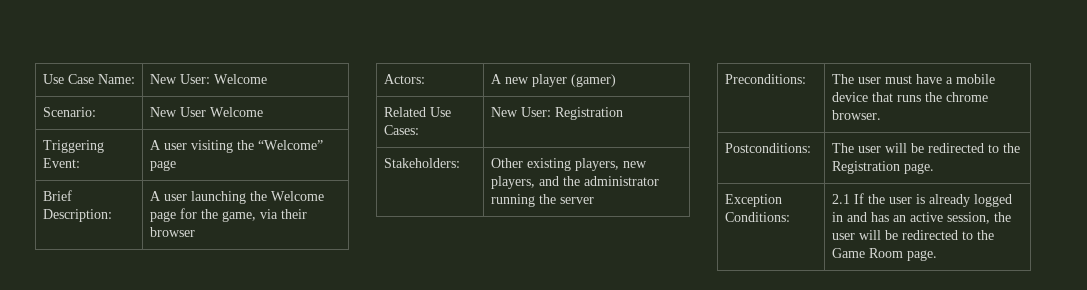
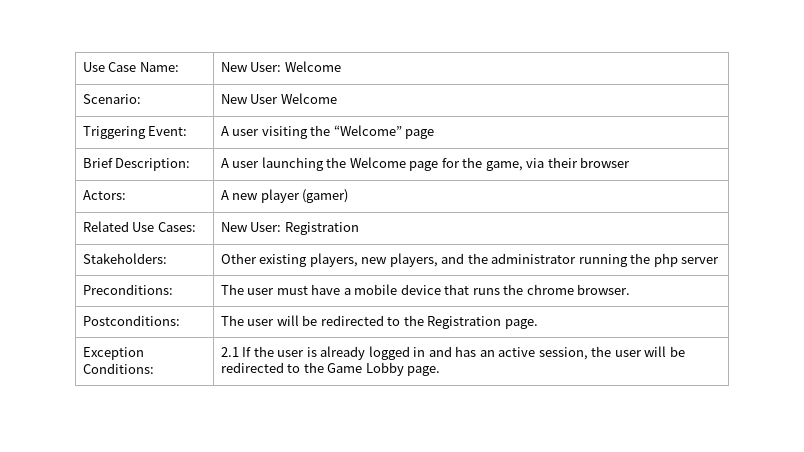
- Stakeholders: | Other existing players, new players, and the administrator running the server
+ Stakeholders: | Other existing players, new players, and the administrator running the php server
- Exception Conditions: | 2.1 If the user is already logged in and has an active session, the user will be redirected to the Game Room page.
+ Exception Conditions: | 2.1 If the user is already logged in and has an active session, the user will be redirected to the Game Lobby page.

